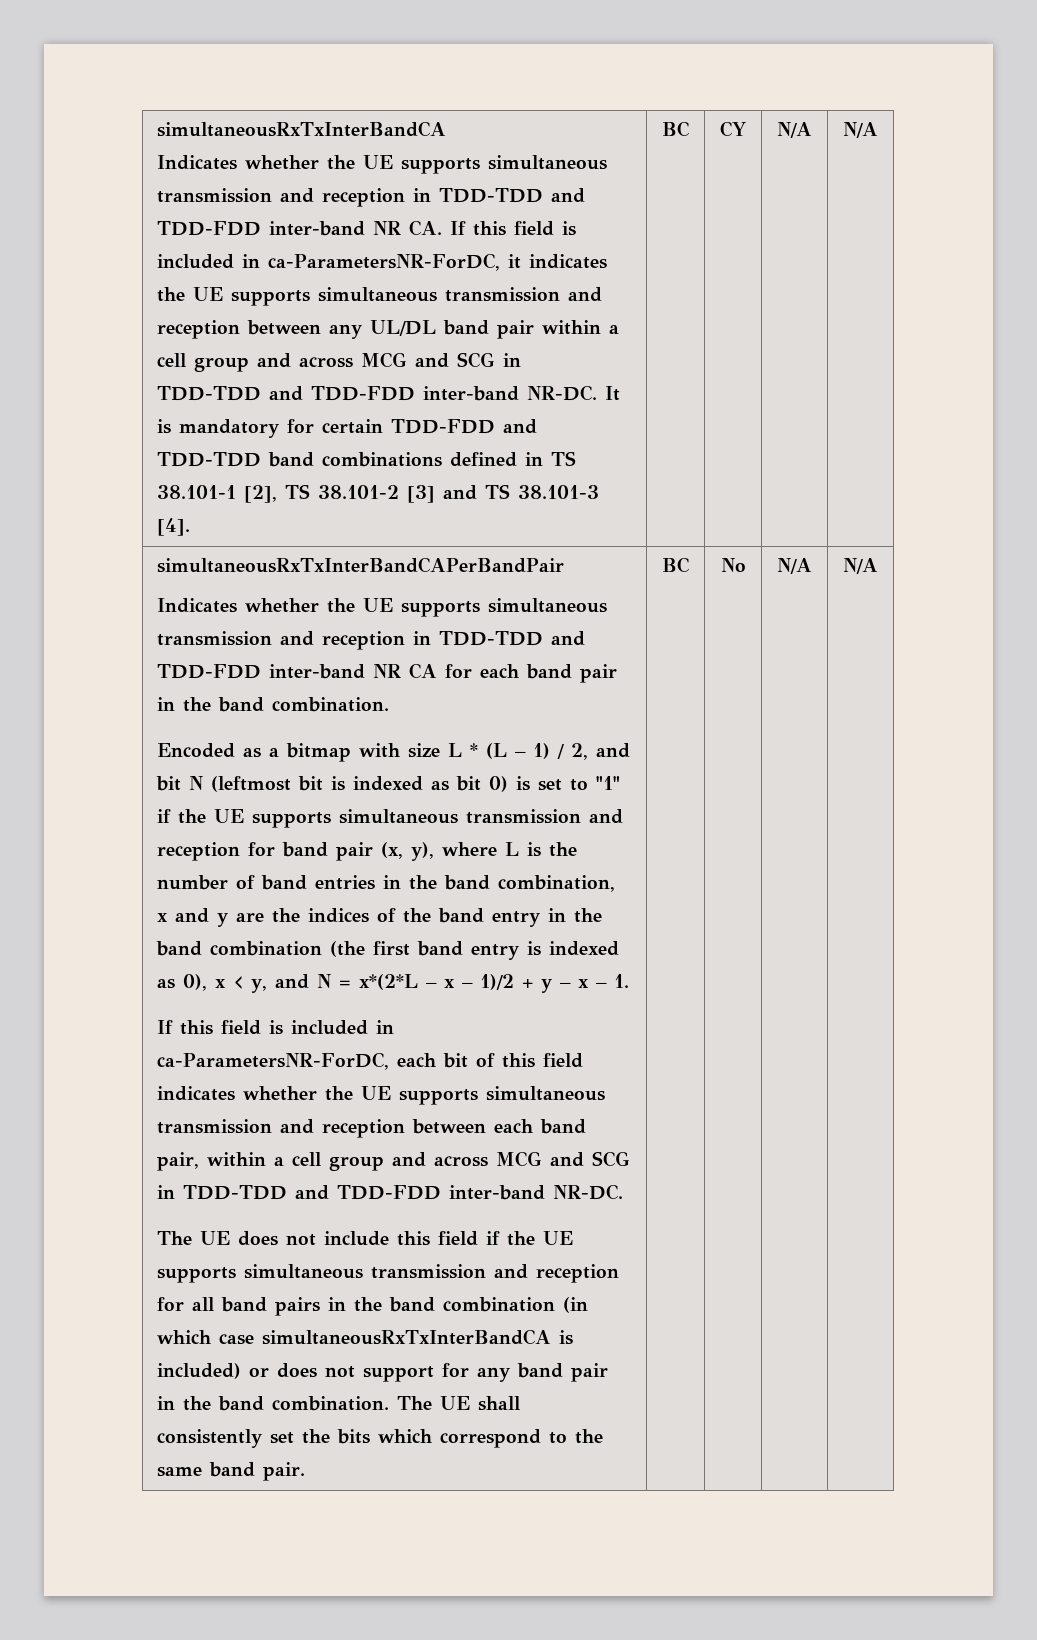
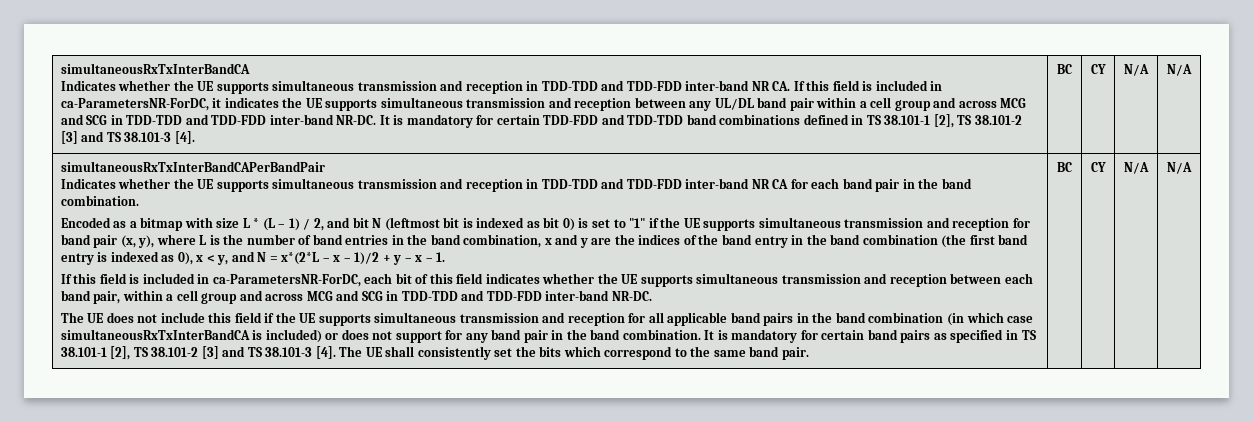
- The UE does not include this field if the UE supports simultaneous transmission and reception for all band pairs in the band combination (in which case simultaneousRxTxInterBandCA is included) or does not support for any band pair in the band combination.
+ The UE does not include this field if the UE supports simultaneous transmission and reception for all applicable band pairs in the band combination (in which case simultaneousRxTxInterBandCA is included) or does not support for any band pair in the band combination.
+ It is mandatory for certain band pairs as specified in TS 38.101-1 [2], TS 38.101-2 [3] and TS 38.101-3 [4].
- The UE shall consistently set the bits which correspond to the same band pair. | BC | No
+ The UE shall consistently set the bits which correspond to the same band pair. | BC | CY

